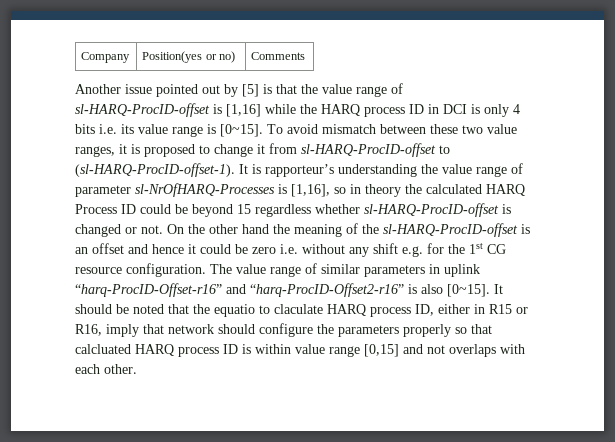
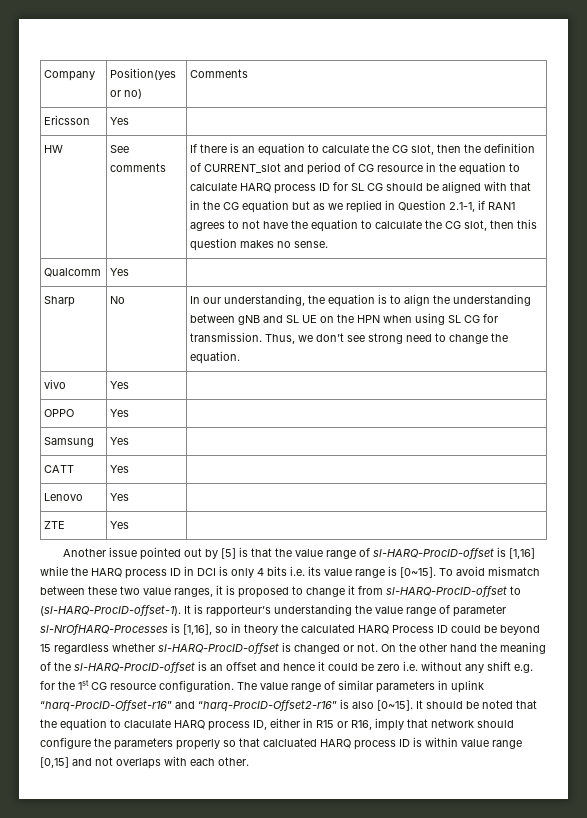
+ Ericsson | Yes |
+ HW | See comments | If there is an equation to calculate the CG slot, then the definition of CURRENT_slot and period of CG resource in the equation to calculate HARQ process ID for SL CG should be aligned with that in the CG equation but as we replied in Question 2.1-1, if RAN1 agrees to not have the equation to calculate the CG slot, then this question makes no sense.
+ Qualcomm | Yes |
+ Sharp | No | In our understanding, the equation is to align the understanding between gNB and SL UE on the HPN when using SL CG for transmission. Thus, we don’t see strong need to change the equation.
+ vivo | Yes |
+ OPPO | Yes |
+ Samsung | Yes |
+ CATT | Yes |
+ Lenovo | Yes |
+ ZTE | Yes |
- It should be noted that the equatio to claculate HARQ process ID, either in R15 or R16, imply that network should configure the parameters properly so that calcluated HARQ process ID is within value range [0,15] and not overlaps with each other.
+ It should be noted that the equation to claculate HARQ process ID, either in R15 or R16, imply that network should configure the parameters properly so that calcluated HARQ process ID is within value range [0,15] and not overlaps with each other.

